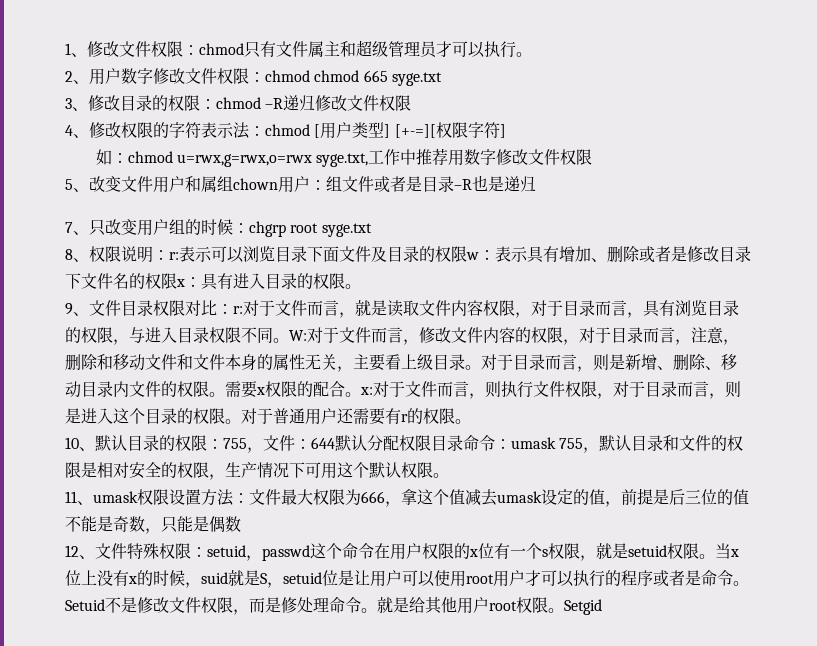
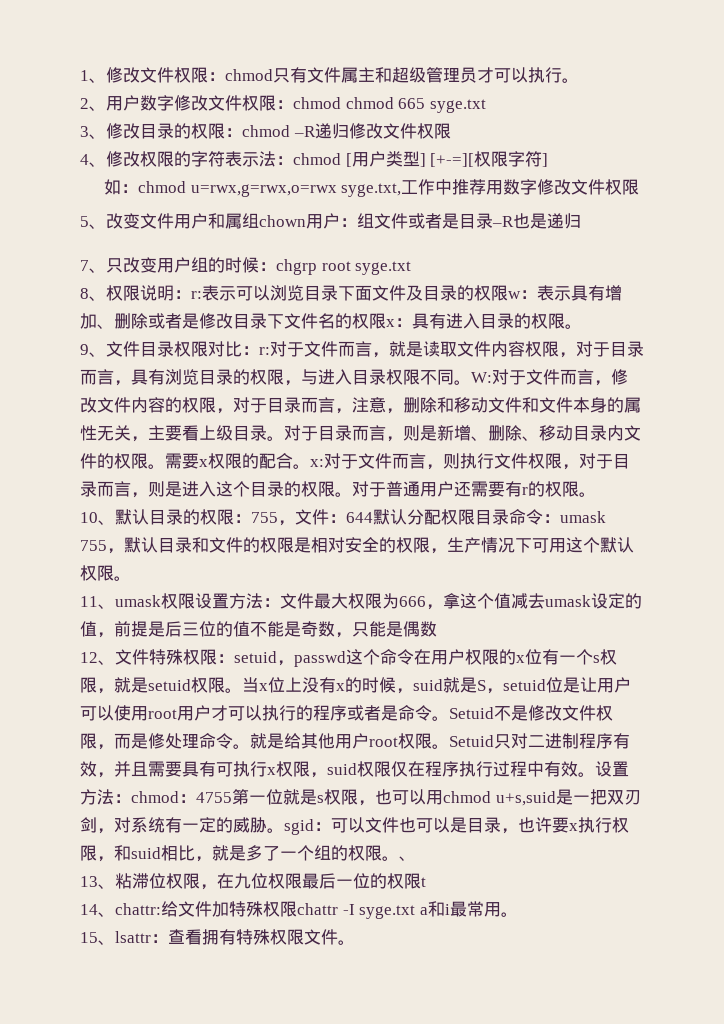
- Setgid
+ Setuid只对二进制程序有效，并且需要具有可执行x权限，suid权限仅在程序执行过程中有效。设置方法：chmod：4755第一位就是s权限，也可以用chmod u+s,suid是一把双刃剑，对系统有一定的威胁。sgid：可以文件也可以是目录，也许要x执行权限，和suid相比，就是多了一个组的权限。、
+ 13、粘滞位权限，在九位权限最后一位的权限t
+ 14、chattr:给文件加特殊权限chattr -I syge.txt a和i最常用。
+ 15、lsattr：查看拥有特殊权限文件。

